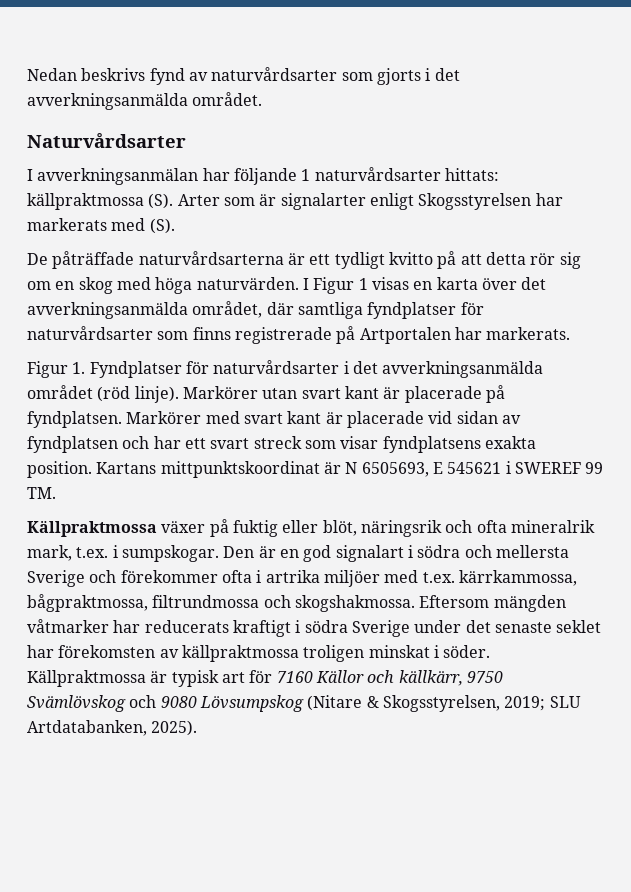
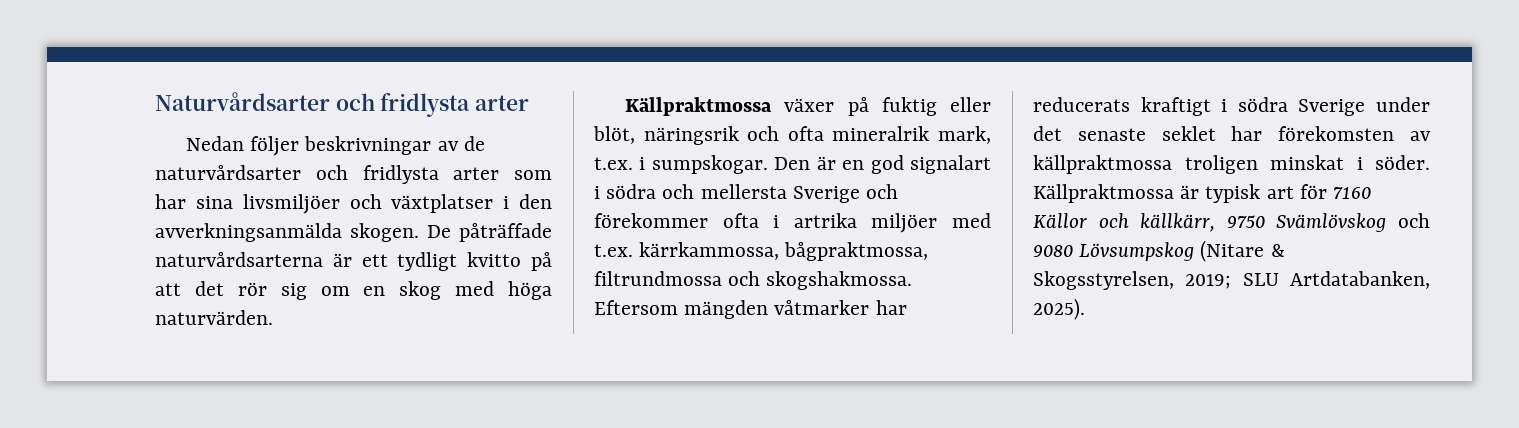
- Nedan beskrivs fynd av naturvårdsarter som gjorts i det avverkningsanmälda området.
- Naturvårdsarter
- I avverkningsanmälan har följande 1 naturvårdsarter hittats: källpraktmossa (S). Arter som är signalarter enligt Skogsstyrelsen har markerats med (S).
- De påträffade naturvårdsarterna är ett tydligt kvitto på att detta rör sig om en skog med höga naturvärden. I Figur 1 visas en karta över det avverkningsanmälda området, där samtliga fyndplatser för naturvårdsarter som finns registrerade på Artportalen har markerats.
- Figur 1. Fyndplatser för naturvårdsarter i det avverkningsanmälda området (röd linje). Markörer utan svart kant är placerade på fyndplatsen. Markörer med svart kant är placerade vid sidan av fyndplatsen och har ett svart streck som visar fyndplatsens exakta position. Kartans mittpunktskoordinat är N 6505693, E 545621 i SWEREF 99 TM.
+ Naturvårdsarter och fridlysta arter
+ Nedan följer beskrivningar av de naturvårdsarter och fridlysta arter som har sina livsmiljöer och växtplatser i den avverkningsanmälda skogen. De påträffade naturvårdsarterna är ett tydligt kvitto på att det rör sig om en skog med höga naturvärden.

